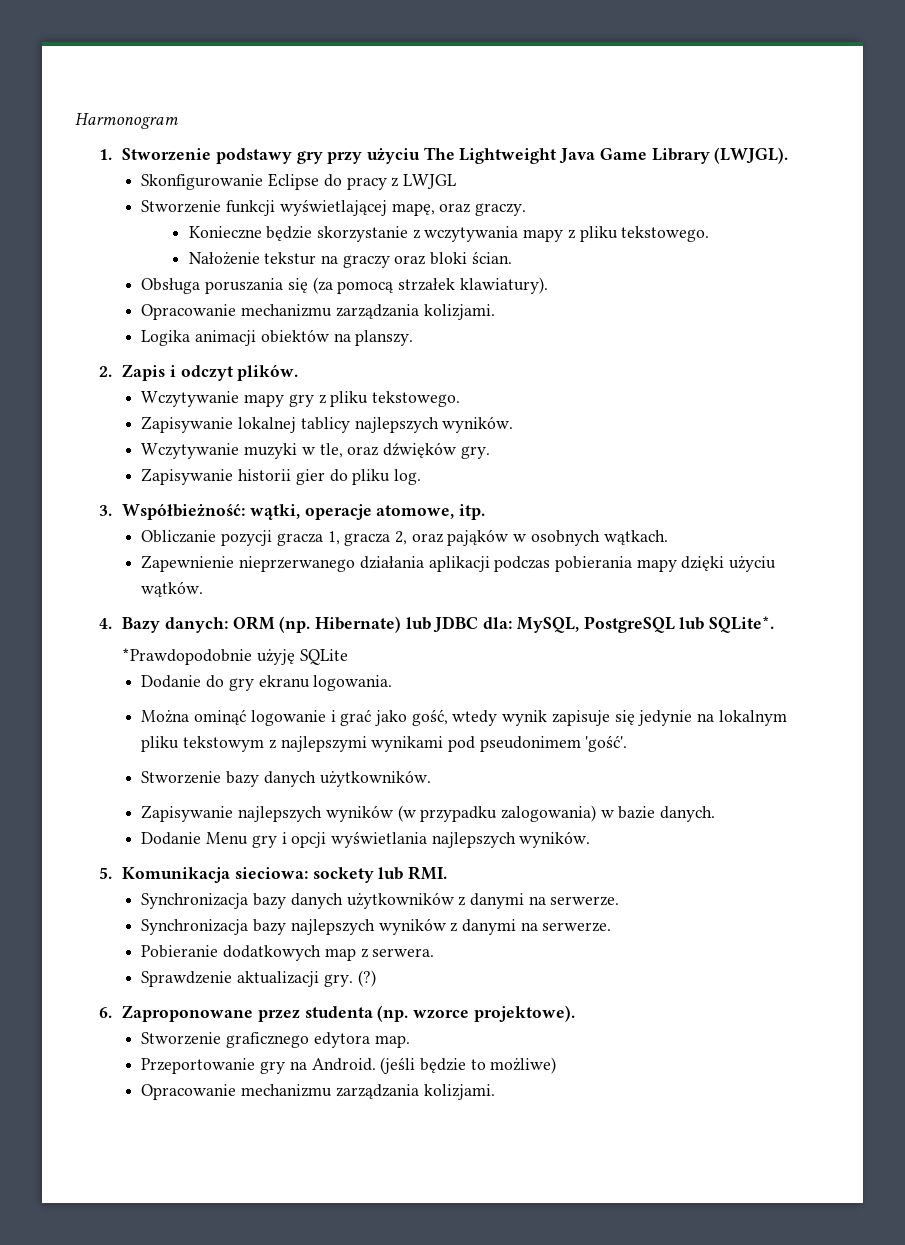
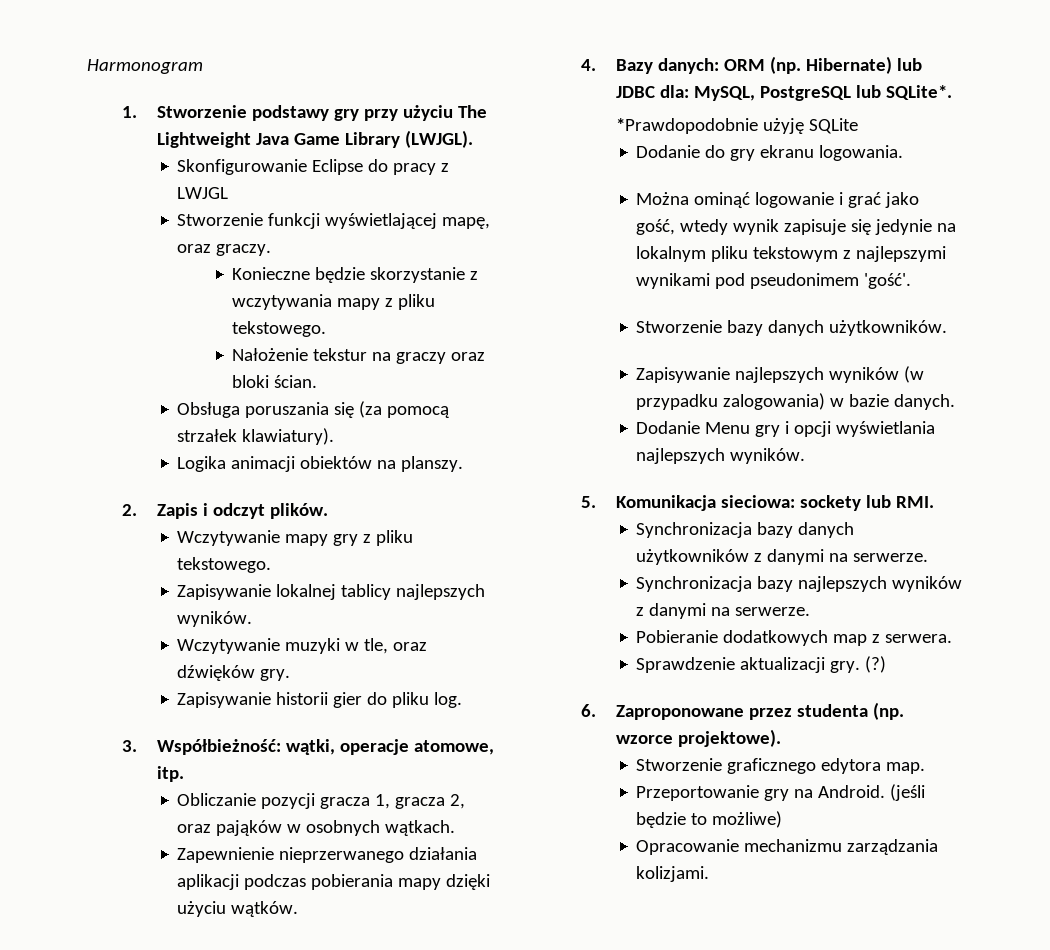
  Obsługa poruszania się (za pomocą strzałek klawiatury).
- Opracowanie mechanizmu zarządzania kolizjami.

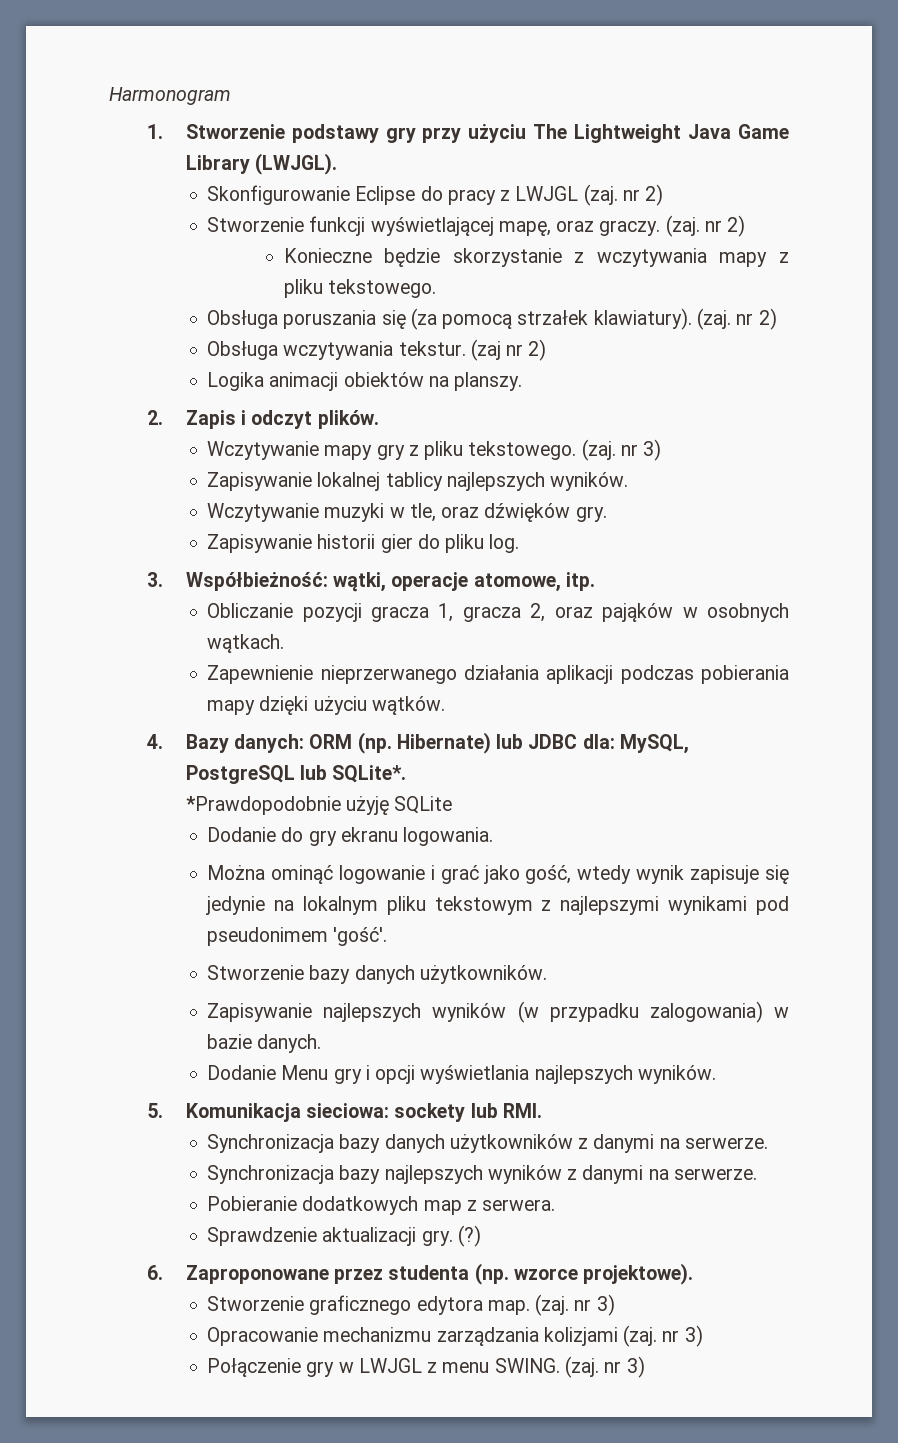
- Skonfigurowanie Eclipse do pracy z LWJGL
+ Skonfigurowanie Eclipse do pracy z LWJGL (zaj. nr 2)
- Stworzenie funkcji wyświetlającej mapę, oraz graczy.
+ Stworzenie funkcji wyświetlającej mapę, oraz graczy. (zaj. nr 2)
- Nałożenie tekstur na graczy oraz bloki ścian.
- Obsługa poruszania się (za pomocą strzałek klawiatury).
+ Obsługa poruszania się (za pomocą strzałek klawiatury). (zaj. nr 2)
+ Obsługa wczytywania tekstur. (zaj nr 2)
- Wczytywanie mapy gry z pliku tekstowego.
+ Wczytywanie mapy gry z pliku tekstowego. (zaj. nr 3)
- Stworzenie graficznego edytora map.
- Przeportowanie gry na Android. (jeśli będzie to możliwe)
- Opracowanie mechanizmu zarządzania kolizjami.
+ Stworzenie graficznego edytora map. (zaj. nr 3)
+ Opracowanie mechanizmu zarządzania kolizjami (zaj. nr 3)
+ Połączenie gry w LWJGL z menu SWING. (zaj. nr 3)

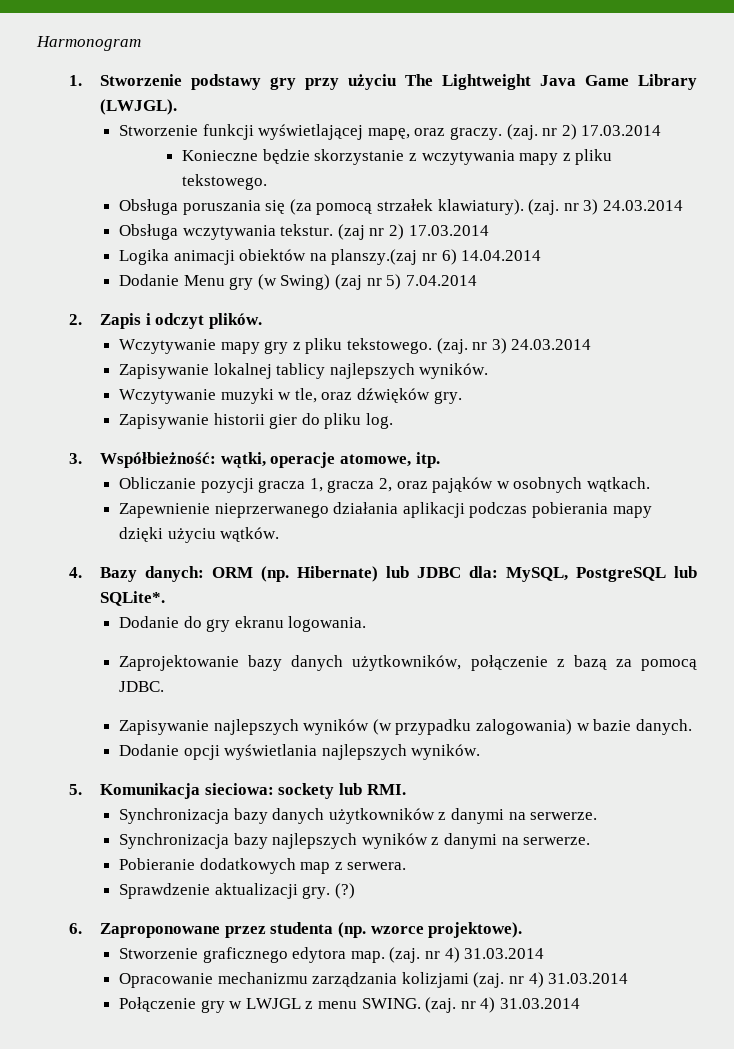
- Skonfigurowanie Eclipse do pracy z LWJGL (zaj. nr 2)
- Stworzenie funkcji wyświetlającej mapę, oraz graczy. (zaj. nr 2)
+ Stworzenie funkcji wyświetlającej mapę, oraz graczy. (zaj. nr 2) 17.03.2014
- Obsługa poruszania się (za pomocą strzałek klawiatury). (zaj. nr 2)
+ Obsługa poruszania się (za pomocą strzałek klawiatury). (zaj. nr 3) 24.03.2014
- (zaj nr 2)
+ (zaj nr 2) 17.03.2014
- Logika animacji obiektów na planszy.
+ Logika animacji obiektów na planszy.(zaj nr 6) 14.04.2014
+ Dodanie Menu gry (w Swing) (zaj nr 5) 7.04.2014
- Wczytywanie mapy gry z pliku tekstowego. (zaj. nr 3)
+ Wczytywanie mapy gry z pliku tekstowego. (zaj. nr 3) 24.03.2014
- *Prawdopodobnie użyję SQLite
- Można ominąć logowanie i grać jako gość, wtedy wynik zapisuje się jedynie na lokalnym pliku tekstowym z najlepszymi wynikami pod pseudonimem 'gość'.
- Stworzenie bazy danych użytkowników.
+ Zaprojektowanie bazy danych użytkowników, połączenie z bazą za pomocą JDBC.
- Dodanie Menu gry i opcji wyświetlania najlepszych wyników.
+ Dodanie opcji wyświetlania najlepszych wyników.
- Stworzenie graficznego edytora map. (zaj. nr 3)
+ Stworzenie graficznego edytora map. (zaj. nr 4) 31.03.2014
- Opracowanie mechanizmu zarządzania kolizjami (zaj. nr 3)
+ Opracowanie mechanizmu zarządzania kolizjami (zaj. nr 4) 31.03.2014
- Połączenie gry w LWJGL z menu SWING. (zaj. nr 3)
+ Połączenie gry w LWJGL z menu SWING. (zaj. nr 4) 31.03.2014

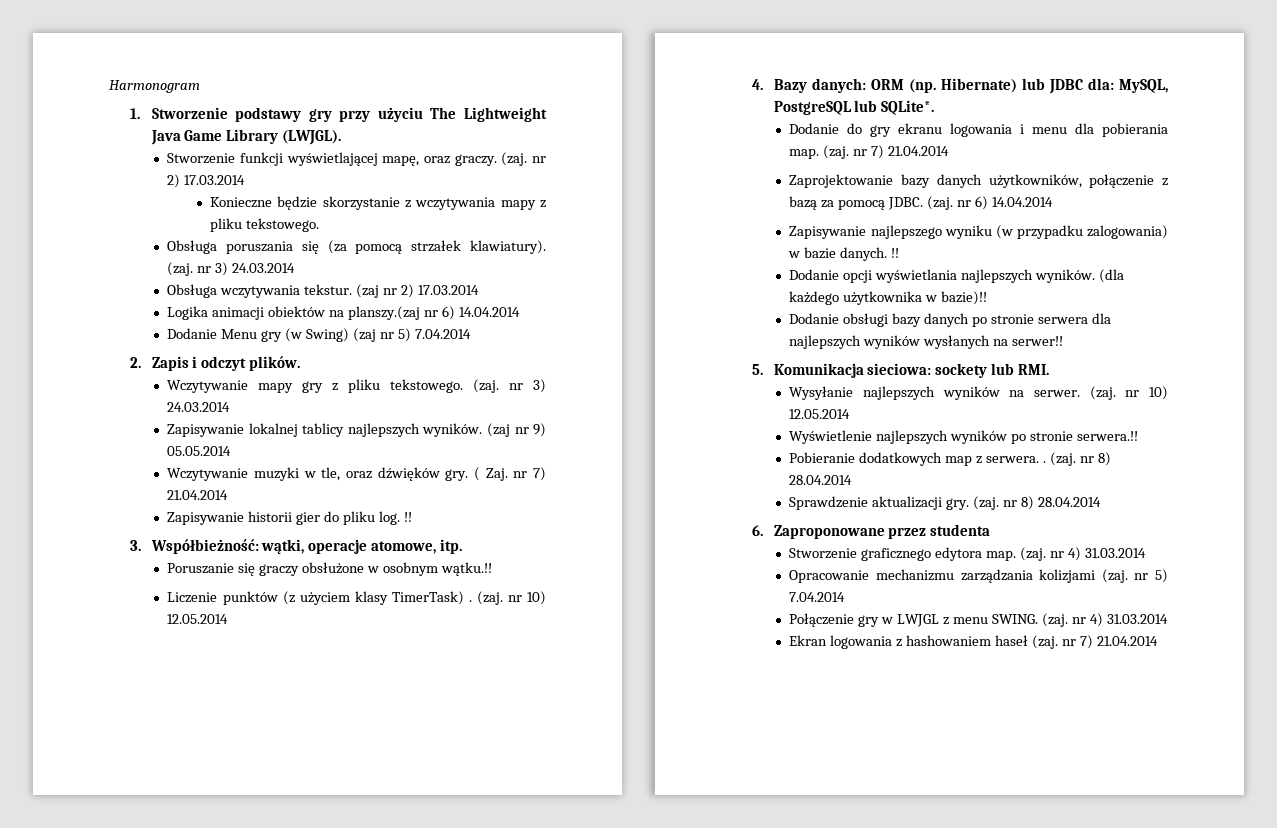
+ (zaj nr 9) 05.05.2014
+ ( Zaj. nr 7) 21.04.2014
- Zapisywanie historii gier do pliku log.
+ Zapisywanie historii gier do pliku log. !!
- Obliczanie pozycji gracza 1, gracza 2, oraz pająków w osobnych wątkach.
- Zapewnienie nieprzerwanego działania aplikacji podczas pobierania mapy dzięki użyciu wątków.
+ Poruszanie się graczy obsłużone w osobnym wątku.!!
+ Liczenie punktów (z użyciem klasy TimerTask) . (zaj. nr 10) 12.05.2014
- Dodanie do gry ekranu logowania.
+ Dodanie do gry ekranu logowania i menu dla pobierania map. (zaj. nr 7) 21.04.2014
- Zaprojektowanie bazy danych użytkowników, połączenie z bazą za pomocą JDBC.
- Zapisywanie najlepszych wyników (w przypadku zalogowania) w bazie danych.
+ Zaprojektowanie bazy danych użytkowników, połączenie z bazą za pomocą JDBC. (zaj. nr 6) 14.04.2014
+ Zapisywanie najlepszego wyniku (w przypadku zalogowania) w bazie danych. !!
+ (dla każdego użytkownika w bazie)!!
+ Dodanie obsługi bazy danych po stronie serwera dla najlepszych wyników wysłanych na serwer!!
- Synchronizacja bazy danych użytkowników z danymi na serwerze.
- Synchronizacja bazy najlepszych wyników z danymi na serwerze.
+ Wysyłanie najlepszych wyników na serwer. (zaj. nr 10) 12.05.2014
+ Wyświetlenie najlepszych wyników po stronie serwera.!!
- Pobieranie dodatkowych map z serwera.
+ Pobieranie dodatkowych map z serwera. . (zaj. nr 8) 28.04.2014
- Sprawdzenie aktualizacji gry. (?)
+ Sprawdzenie aktualizacji gry. (zaj. nr 8) 28.04.2014
- 6. Zaproponowane przez studenta (np. wzorce projektowe).
+ 6. Zaproponowane przez studenta
- Opracowanie mechanizmu zarządzania kolizjami (zaj. nr 4) 31.03.2014
+ Opracowanie mechanizmu zarządzania kolizjami (zaj. nr 5) 7.04.2014
+ Ekran logowania z hashowaniem haseł (zaj. nr 7) 21.04.2014

